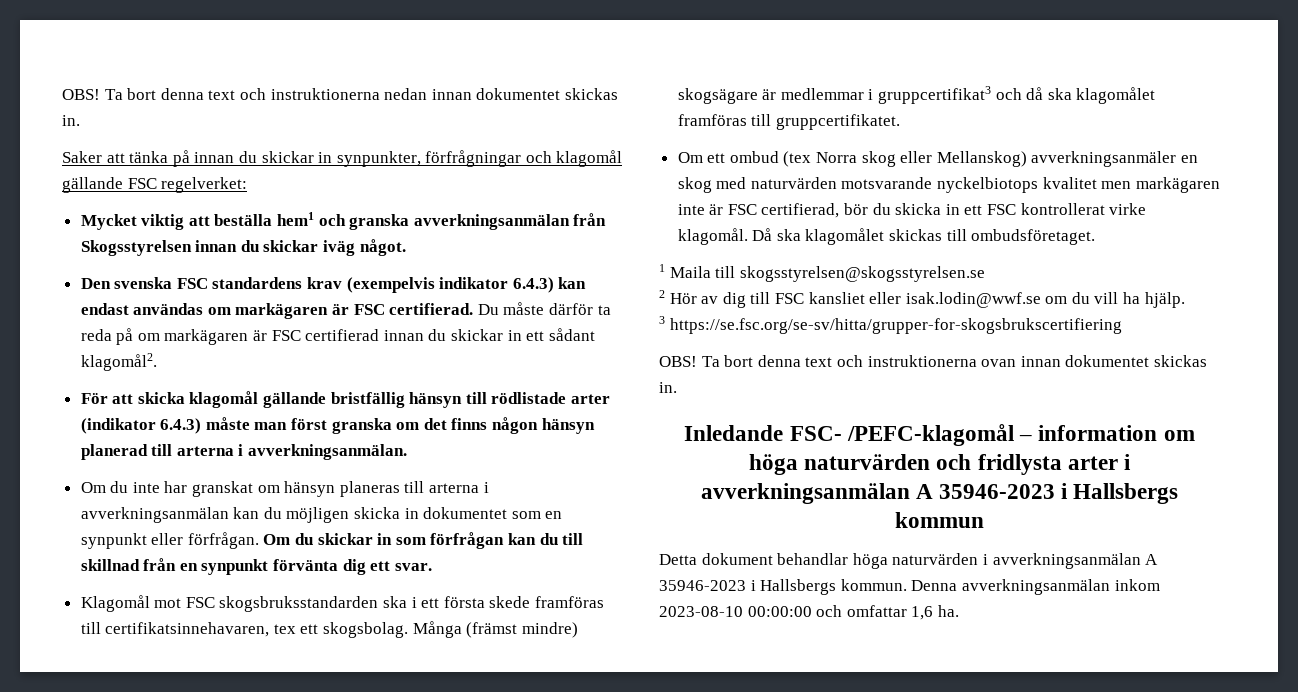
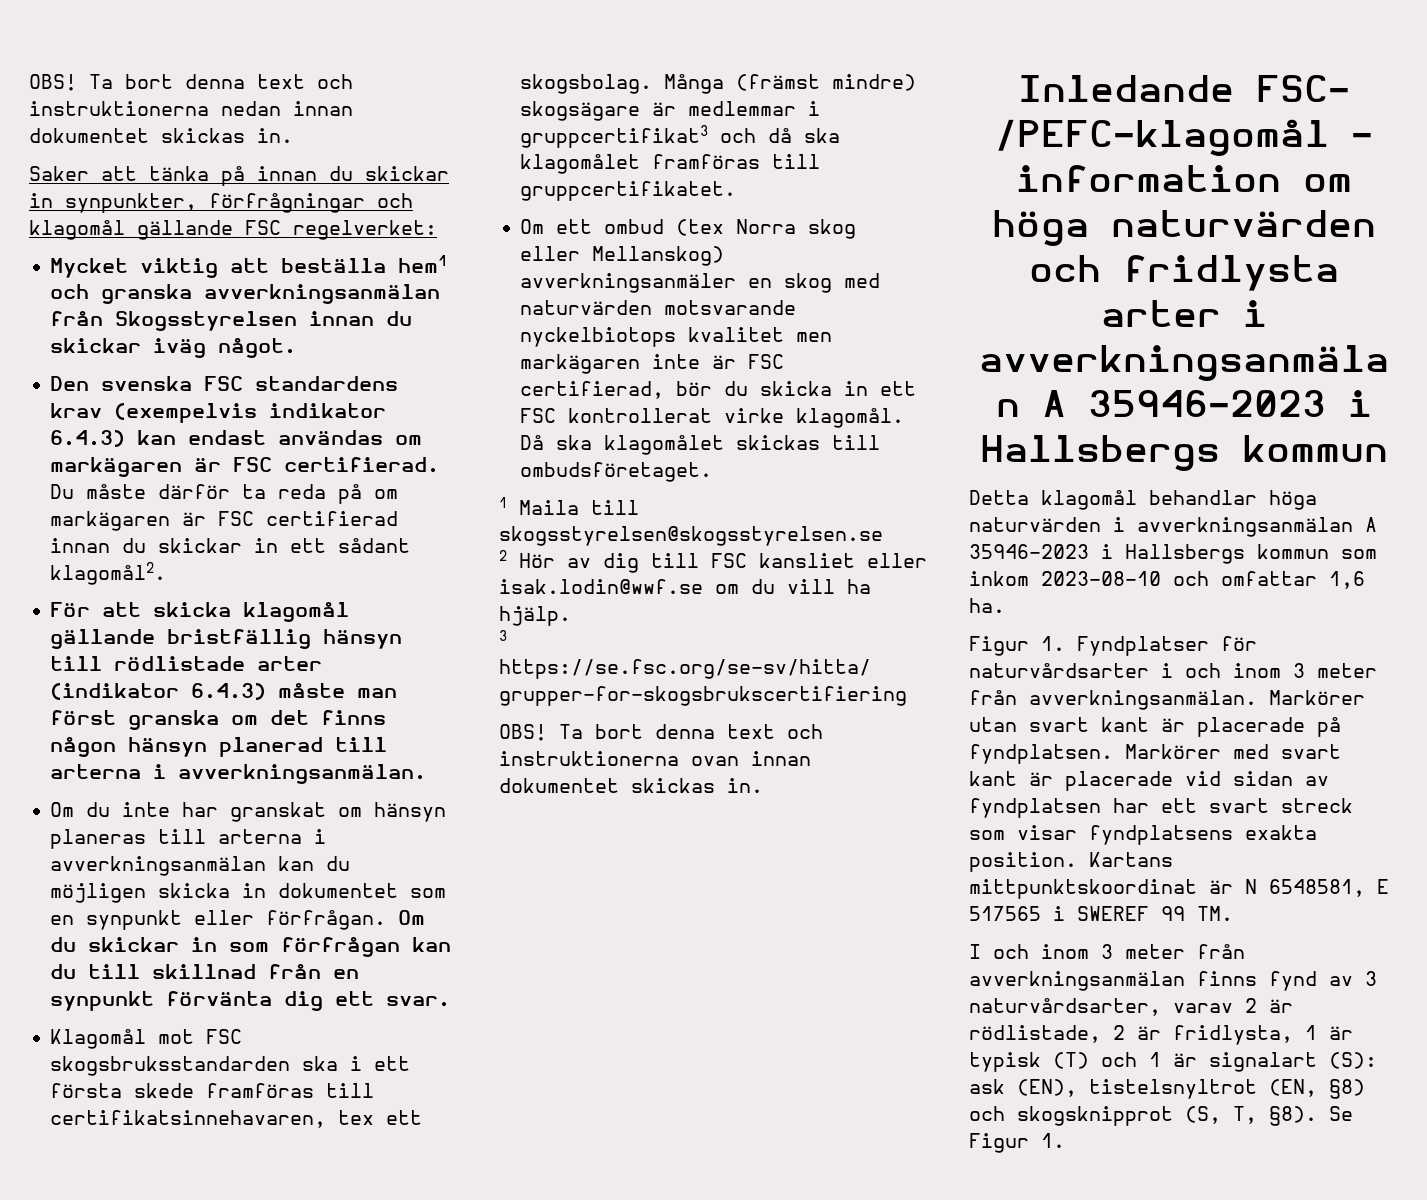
- Detta dokument behandlar höga naturvärden i avverkningsanmälan A 35946-2023 i Hallsbergs kommun. Denna avverkningsanmälan inkom 2023-08-10 00:00:00 och omfattar 1,6 ha.
+ Detta klagomål behandlar höga naturvärden i avverkningsanmälan A 35946-2023 i Hallsbergs kommun som inkom 2023-08-10 och omfattar 1,6 ha.
+ Figur 1. Fyndplatser för naturvårdsarter i och inom 3 meter från avverkningsanmälan. Markörer utan svart kant är placerade på fyndplatsen. Markörer med svart kant är placerade vid sidan av fyndplatsen har ett svart streck som visar fyndplatsens exakta position. Kartans mittpunktskoordinat är N 6548581, E 517565 i SWEREF 99 TM.
+ I och inom 3 meter från avverkningsanmälan finns fynd av 3 naturvårdsarter, varav 2 är rödlistade, 2 är fridlysta, 1 är typisk (T) och 1 är signalart (S): ask (EN), tistelsnyltrot (EN, §8) och skogsknipprot (S, T, §8). Se Figur 1.

